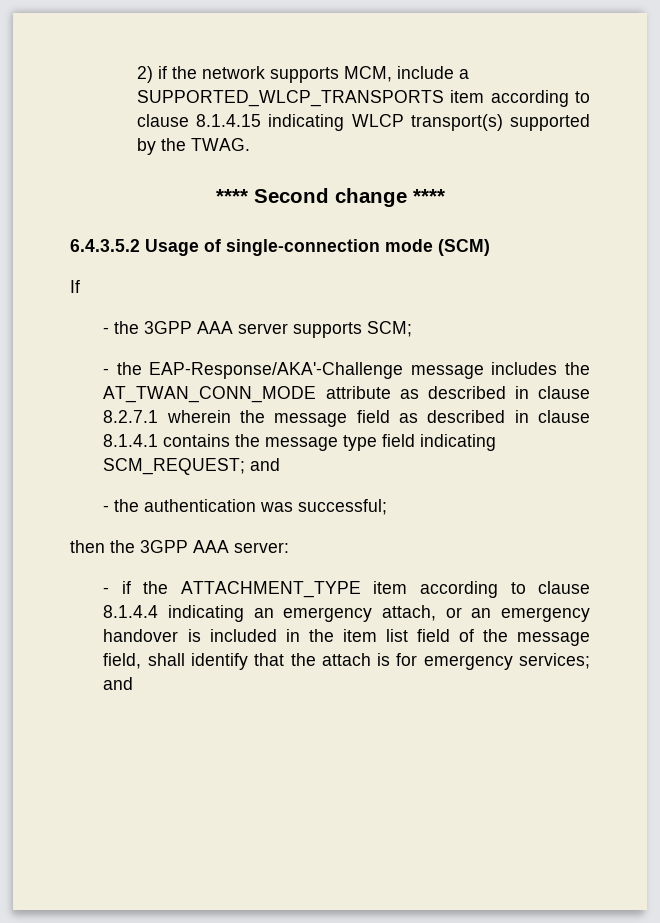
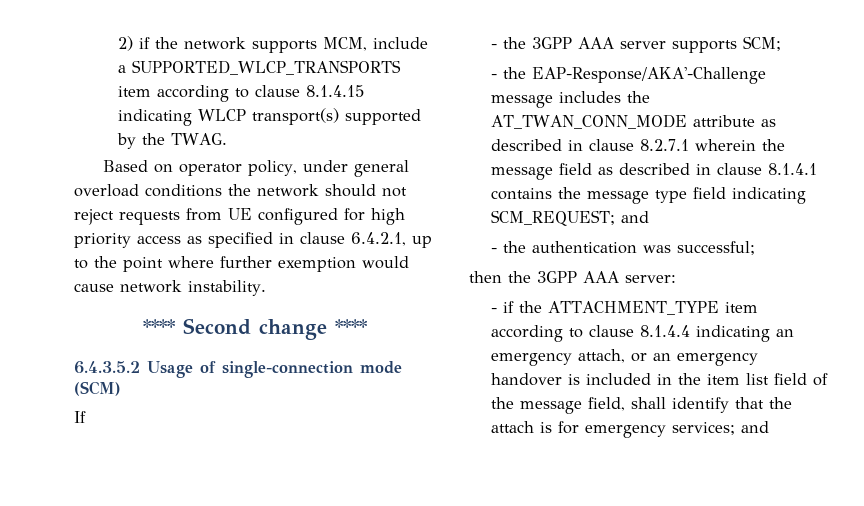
+ Based on operator policy, under general overload conditions the network should not reject requests from UE configured for high priority access as specified in clause 6.4.2.1, up to the point where further exemption would cause network instability.

